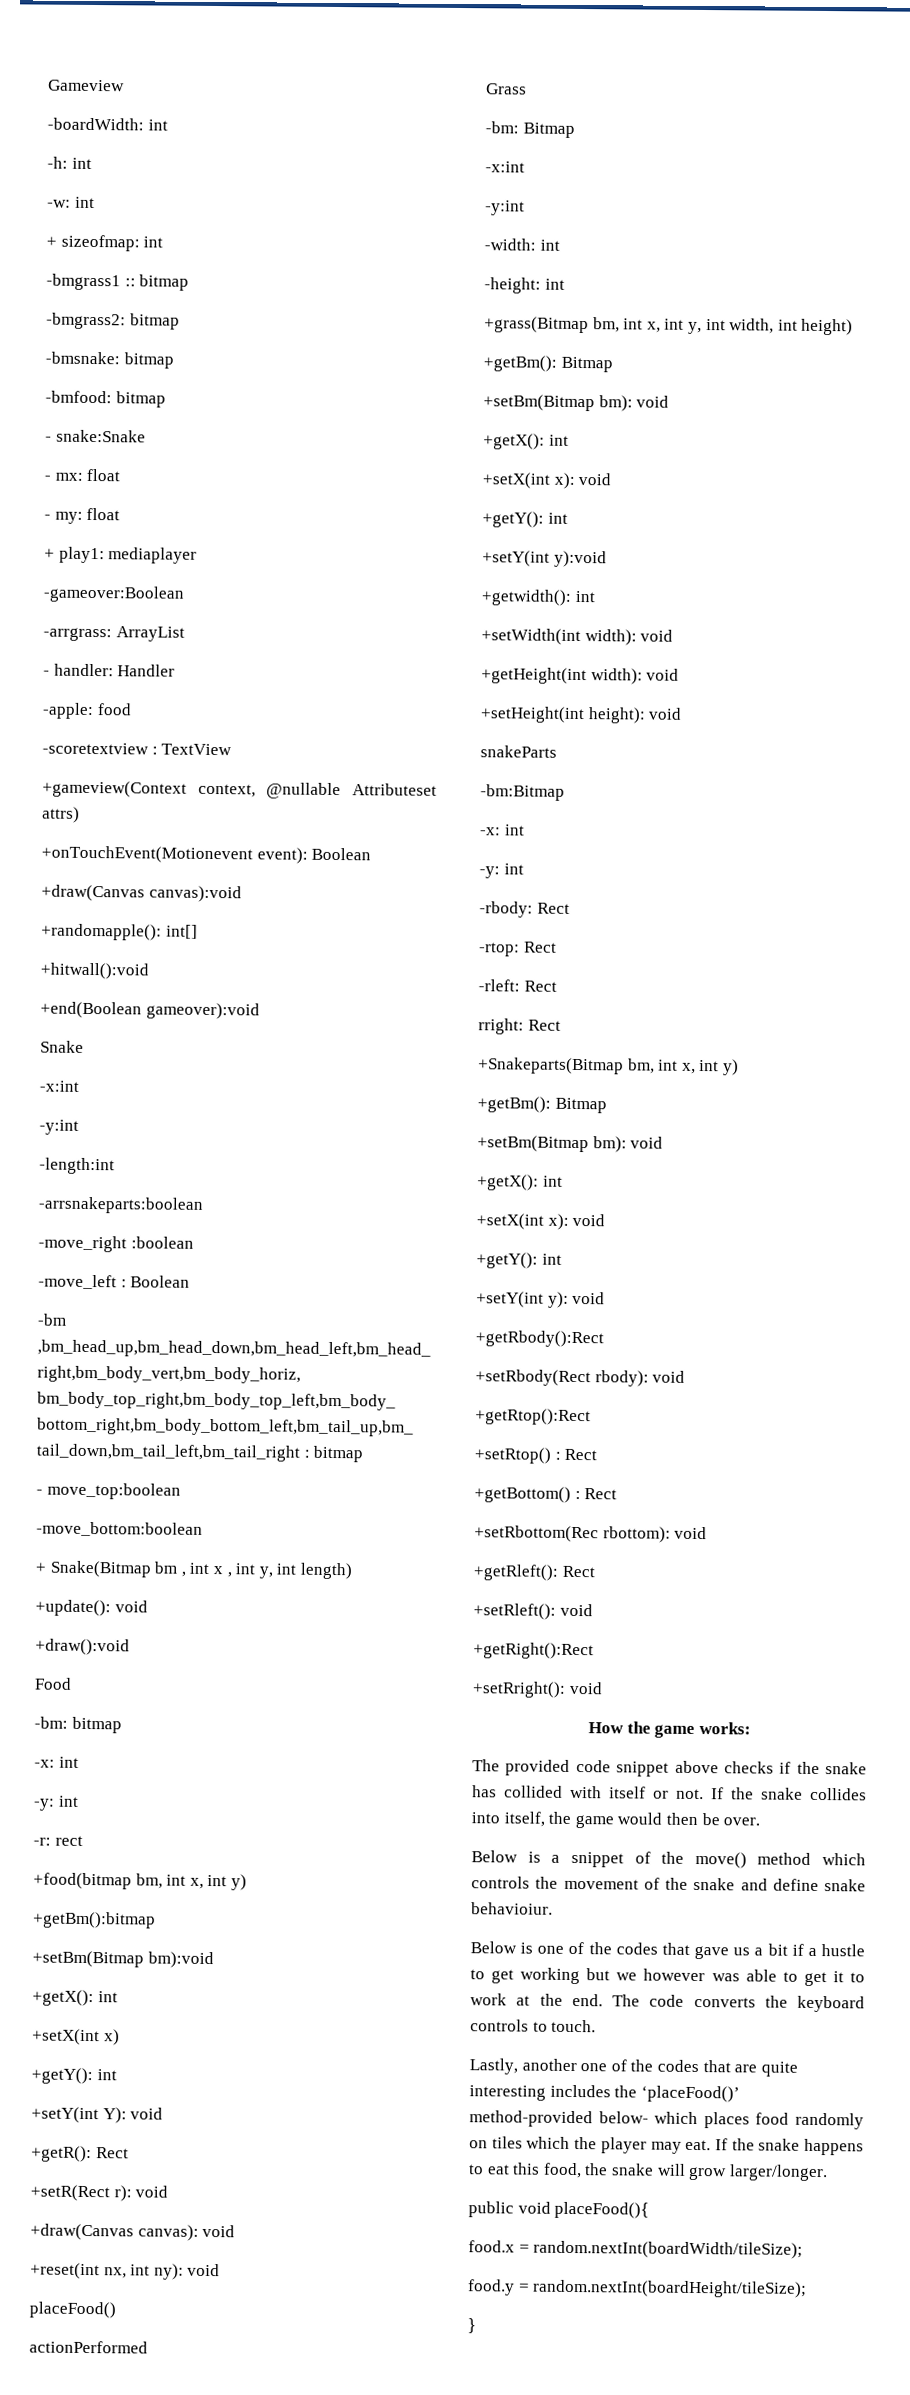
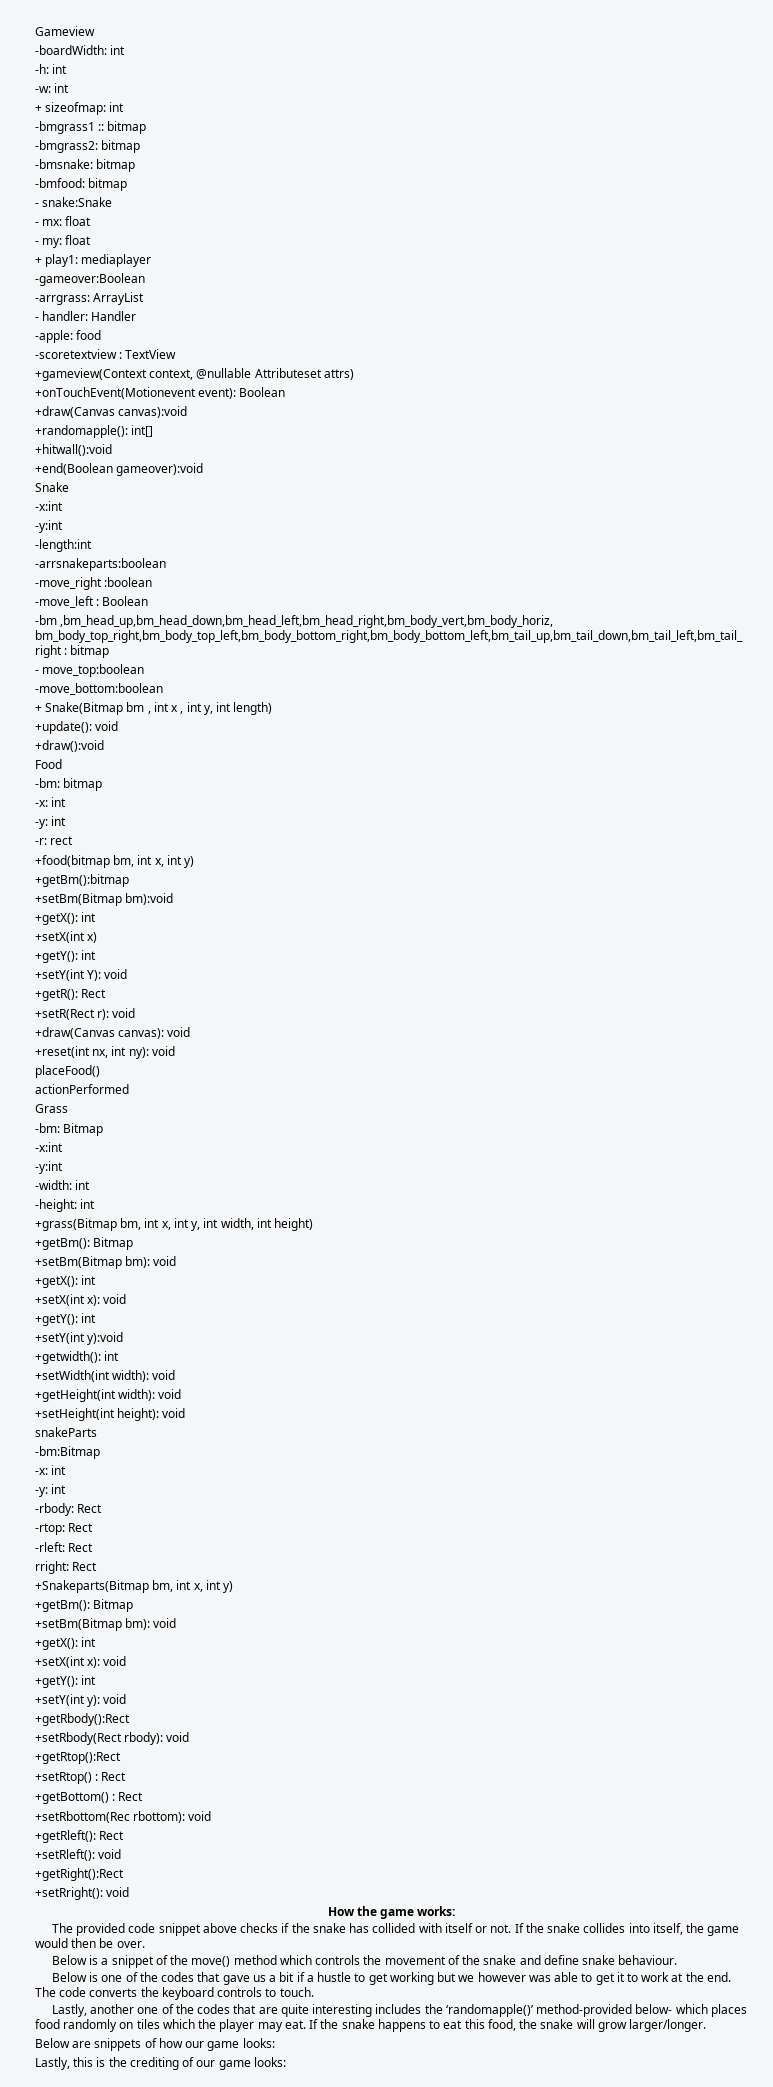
- Below is a snippet of the move() method which controls the movement of the snake and define snake behavioiur.
+ Below is a snippet of the move() method which controls the movement of the snake and define snake behaviour.
- Lastly, another one of the codes that are quite interesting includes the ‘placeFood()’ method-provided below- which places food randomly on tiles which the player may eat.
+ Lastly, another one of the codes that are quite interesting includes the ‘randomapple()’ method-provided below- which places food randomly on tiles which the player may eat.
- public void placeFood(){
- food.x = random.nextInt(boardWidth/tileSize);
- food.y = random.nextInt(boardHeight/tileSize);
- }
+ Below are snippets of how our game looks:
+ Lastly, this is the crediting of our game looks:

